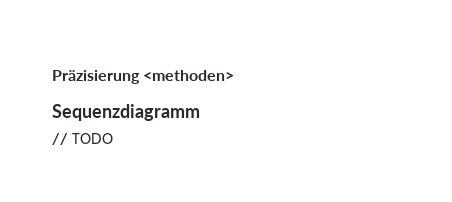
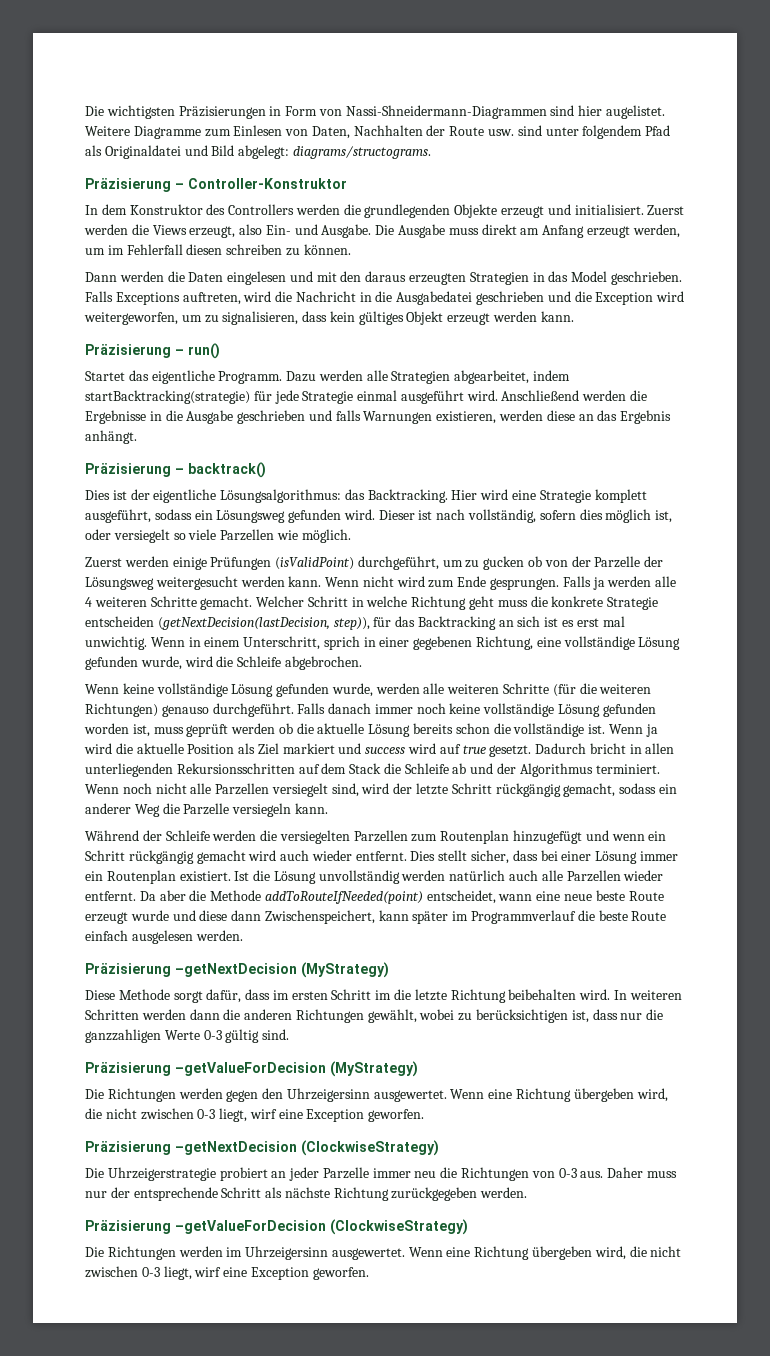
- Präzisierung <methoden>
- Sequenzdiagramm
- // TODO
+ Die wichtigsten Präzisierungen in Form von Nassi-Shneidermann-Diagrammen sind hier augelistet. Weitere Diagramme zum Einlesen von Daten, Nachhalten der Route usw. sind unter folgendem Pfad als Originaldatei und Bild abgelegt: diagrams/structograms.
+ Präzisierung – Controller-Konstruktor
+ In dem Konstruktor des Controllers werden die grundlegenden Objekte erzeugt und initialisiert. Zuerst werden die Views erzeugt, also Ein- und Ausgabe. Die Ausgabe muss direkt am Anfang erzeugt werden, um im Fehlerfall diesen schreiben zu können.
+ Dann werden die Daten eingelesen und mit den daraus erzeugten Strategien in das Model geschrieben. Falls Exceptions auftreten, wird die Nachricht in die Ausgabedatei geschrieben und die Exception wird weitergeworfen, um zu signalisieren, dass kein gültiges Objekt erzeugt werden kann.
+ Präzisierung – run()
+ Startet das eigentliche Programm. Dazu werden alle Strategien abgearbeitet, indem startBacktracking(strategie) für jede Strategie einmal ausgeführt wird. Anschließend werden die Ergebnisse in die Ausgabe geschrieben und falls Warnungen existieren, werden diese an das Ergebnis anhängt.
+ Präzisierung – backtrack()
+ Dies ist der eigentliche Lösungsalgorithmus: das Backtracking. Hier wird eine Strategie komplett ausgeführt, sodass ein Lösungsweg gefunden wird. Dieser ist nach vollständig, sofern dies möglich ist, oder versiegelt so viele Parzellen wie möglich.
+ Zuerst werden einige Prüfungen (isValidPoint) durchgeführt, um zu gucken ob von der Parzelle der Lösungsweg weitergesucht werden kann. Wenn nicht wird zum Ende gesprungen. Falls ja werden alle 4 weiteren Schritte gemacht. Welcher Schritt in welche Richtung geht muss die konkrete Strategie entscheiden (getNextDecision(lastDecision, step)), für das Backtracking an sich ist es erst mal unwichtig. Wenn in einem Unterschritt, sprich in einer gegebenen Richtung, eine vollständige Lösung gefunden wurde, wird die Schleife abgebrochen.
+ Wenn keine vollständige Lösung gefunden wurde, werden alle weiteren Schritte (für die weiteren Richtungen) genauso durchgeführt. Falls danach immer noch keine vollständige Lösung gefunden worden ist, muss geprüft werden ob die aktuelle Lösung bereits schon die vollständige ist. Wenn ja wird die aktuelle Position als Ziel markiert und success wird auf true gesetzt. Dadurch bricht in allen unterliegenden Rekursionsschritten auf dem Stack die Schleife ab und der Algorithmus terminiert. Wenn noch nicht alle Parzellen versiegelt sind, wird der letzte Schritt rückgängig gemacht, sodass ein anderer Weg die Parzelle versiegeln kann.
+ Während der Schleife werden die versiegelten Parzellen zum Routenplan hinzugefügt und wenn ein Schritt rückgängig gemacht wird auch wieder entfernt. Dies stellt sicher, dass bei einer Lösung immer ein Routenplan existiert. Ist die Lösung unvollständig werden natürlich auch alle Parzellen wieder entfernt. Da aber die Methode addToRouteIfNeeded(point) entscheidet, wann eine neue beste Route erzeugt wurde und diese dann Zwischenspeichert, kann später im Programmverlauf die beste Route einfach ausgelesen werden.
+ Präzisierung –getNextDecision (MyStrategy)
+ Diese Methode sorgt dafür, dass im ersten Schritt im die letzte Richtung beibehalten wird. In weiteren Schritten werden dann die anderen Richtungen gewählt, wobei zu berücksichtigen ist, dass nur die ganzzahligen Werte 0-3 gültig sind.
+ Präzisierung –getValueForDecision (MyStrategy)
+ Die Richtungen werden gegen den Uhrzeigersinn ausgewertet. Wenn eine Richtung übergeben wird, die nicht zwischen 0-3 liegt, wirf eine Exception geworfen.
+ Präzisierung –getNextDecision (ClockwiseStrategy)
+ Die Uhrzeigerstrategie probiert an jeder Parzelle immer neu die Richtungen von 0-3 aus. Daher muss nur der entsprechende Schritt als nächste Richtung zurückgegeben werden.
+ Präzisierung –getValueForDecision (ClockwiseStrategy)
+ Die Richtungen werden im Uhrzeigersinn ausgewertet. Wenn eine Richtung übergeben wird, die nicht zwischen 0-3 liegt, wirf eine Exception geworfen.

